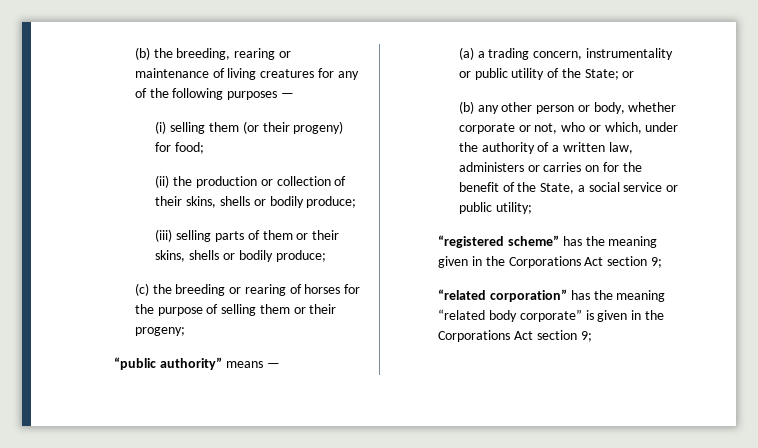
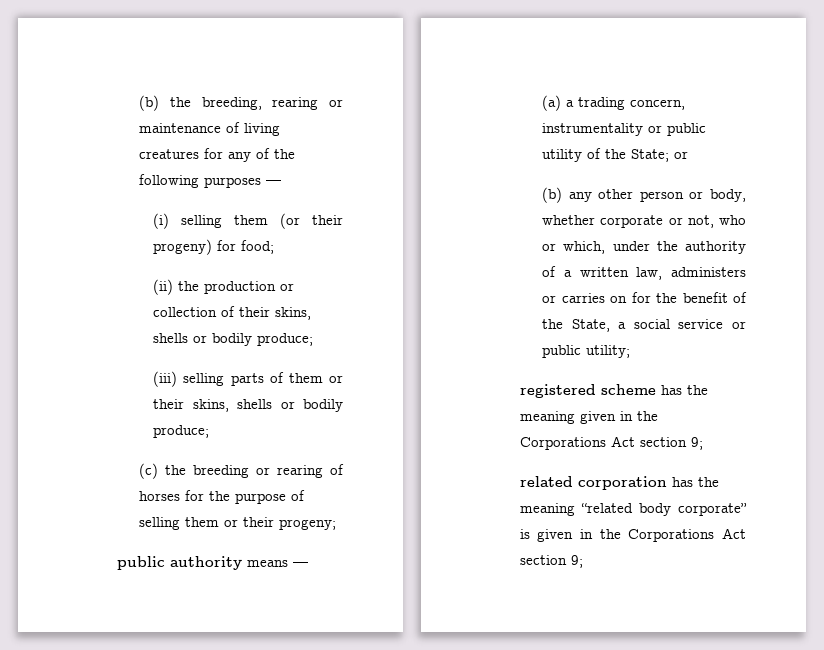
- “public authority” means —
+ public authority means —
- “registered scheme” has the meaning given in the Corporations Act section 9;
+ registered scheme has the meaning given in the Corporations Act section 9;
- “related corporation” has the meaning “related body corporate” is given in the Corporations Act section 9;
+ related corporation has the meaning “related body corporate” is given in the Corporations Act section 9;

